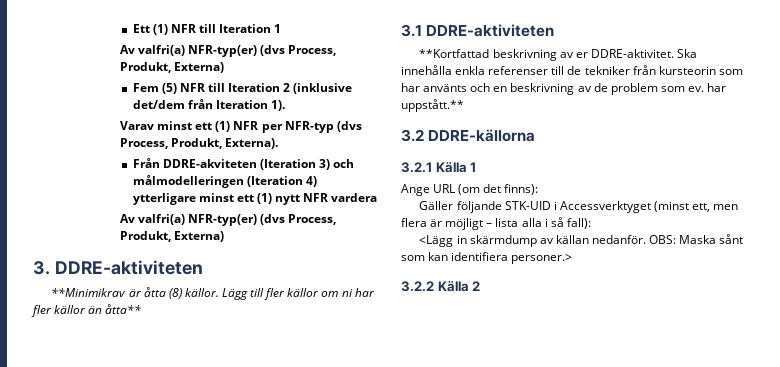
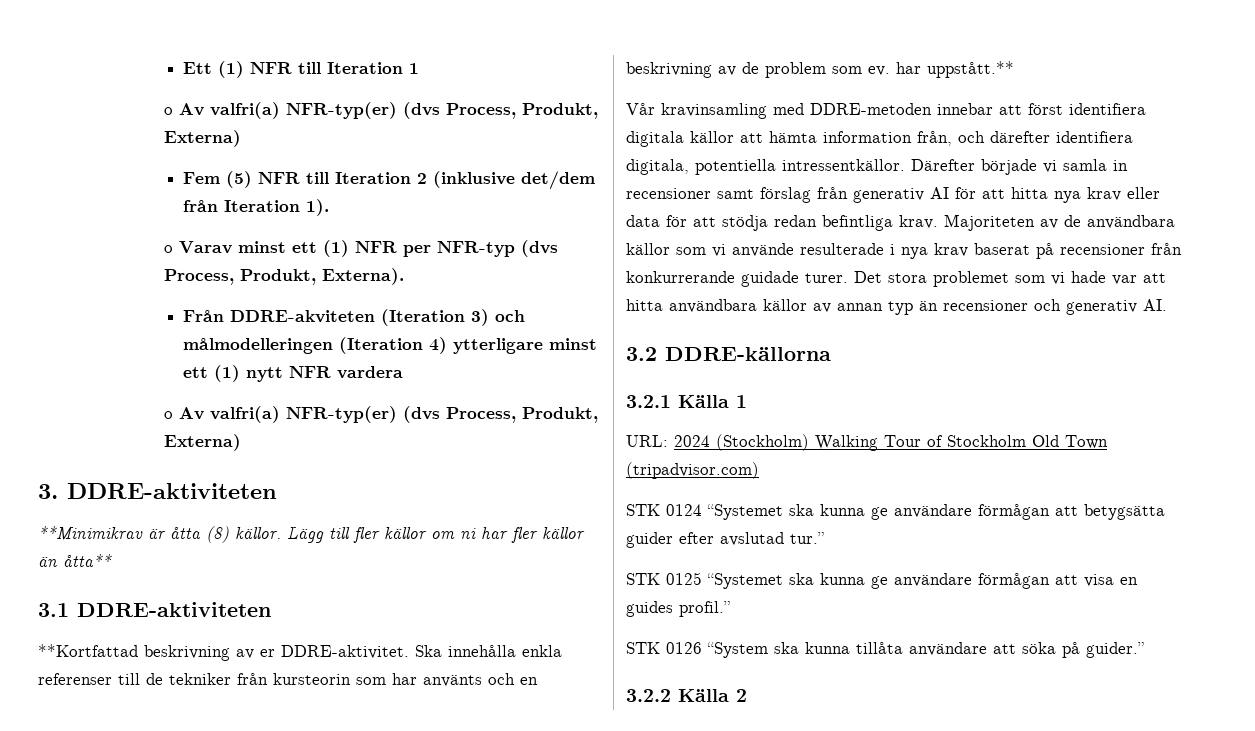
  Ett (1) NFR till Iteration 1
- Av valfri(a) NFR-typ(er) (dvs Process, Produkt, Externa)
+ o Av valfri(a) NFR-typ(er) (dvs Process, Produkt, Externa)
- Varav minst ett (1) NFR per NFR-typ (dvs Process, Produkt, Externa).
+ o Varav minst ett (1) NFR per NFR-typ (dvs Process, Produkt, Externa).
  Från DDRE-akviteten (Iteration 3) och målmodelleringen (Iteration 4) ytterligare minst ett (1) nytt NFR vardera
- Av valfri(a) NFR-typ(er) (dvs Process, Produkt, Externa)
+ o Av valfri(a) NFR-typ(er) (dvs Process, Produkt, Externa)
+ Vår kravinsamling med DDRE-metoden innebar att först identifiera digitala källor att hämta information från, och därefter identifiera digitala, potentiella intressentkällor. Därefter började vi samla in recensioner samt förslag från generativ AI för att hitta nya krav eller data för att stödja redan befintliga krav. Majoriteten av de användbara källor som vi använde resulterade i nya krav baserat på recensioner från konkurrerande guidade turer. Det stora problemet som vi hade var att hitta användbara källor av annan typ än recensioner och generativ AI.
- Ange URL (om det finns):
- Gäller följande STK-UID i Accessverktyget (minst ett, men flera är möjligt – lista alla i så fall):
- <Lägg in skärmdump av källan nedanför. OBS: Maska sånt som kan identifiera personer.>
+ URL: 2024 (Stockholm) Walking Tour of Stockholm Old Town (tripadvisor.com)
+ STK 0124 “Systemet ska kunna ge användare förmågan att betygsätta guider efter avslutad tur.”
+ STK 0125 “Systemet ska kunna ge användare förmågan att visa en guides profil.”
+ STK 0126 “System ska kunna tillåta användare att söka på guider.”

